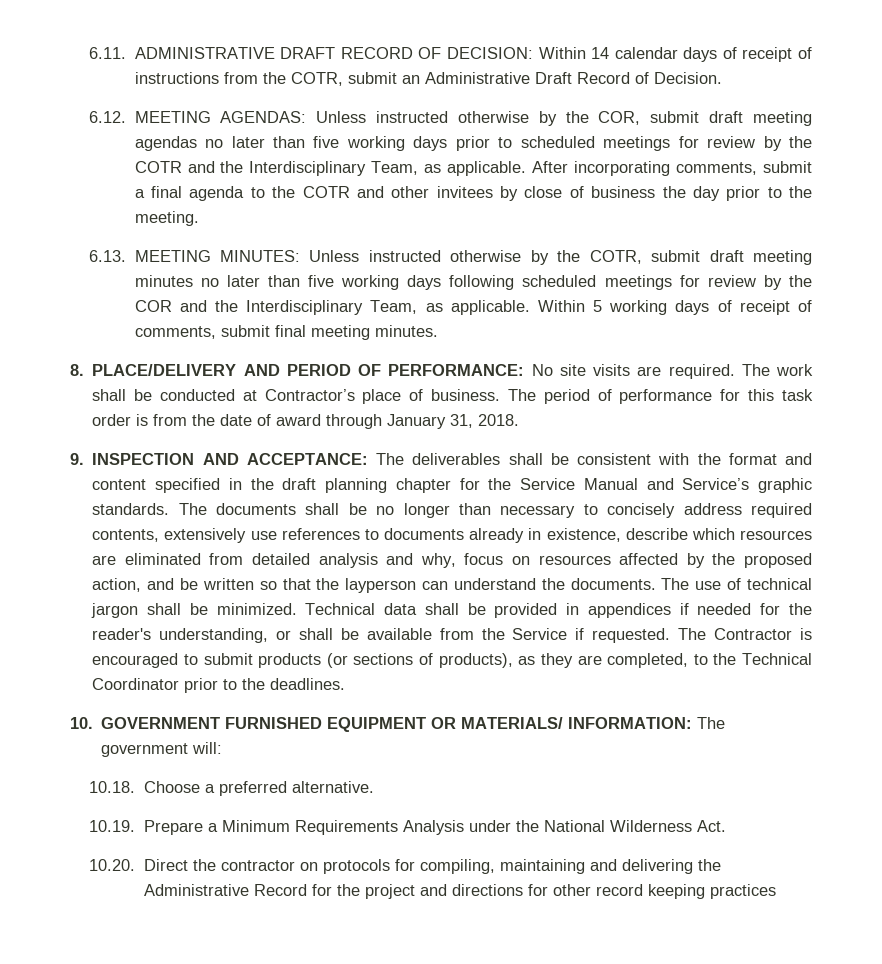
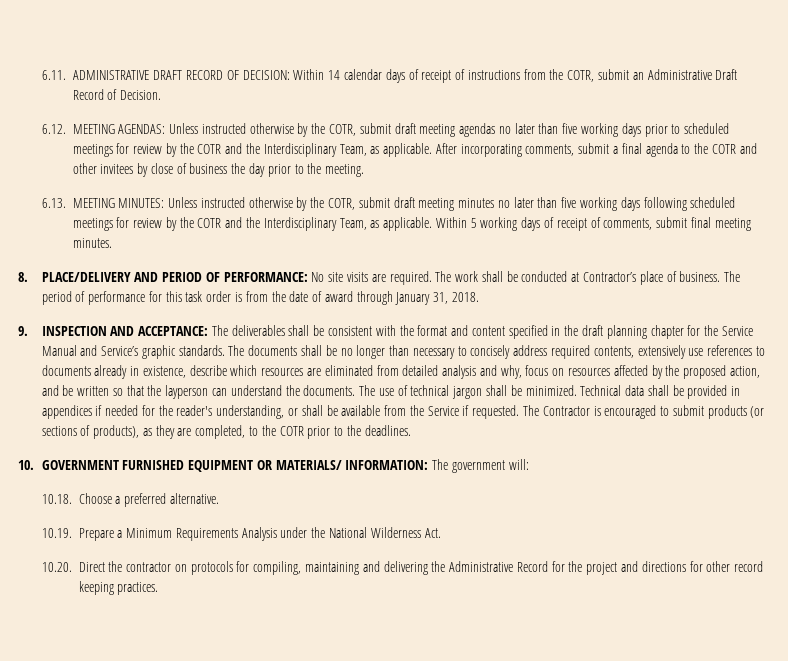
- 6.12. MEETING AGENDAS: Unless instructed otherwise by the COR, submit draft meeting agendas no later than five working days prior to scheduled meetings for review by the COTR and the Interdisciplinary Team, as applicable.
+ 6.12. MEETING AGENDAS: Unless instructed otherwise by the COTR, submit draft meeting agendas no later than five working days prior to scheduled meetings for review by the COTR and the Interdisciplinary Team, as applicable.
- 6.13. MEETING MINUTES: Unless instructed otherwise by the COTR, submit draft meeting minutes no later than five working days following scheduled meetings for review by the COR and the Interdisciplinary Team, as applicable.
+ 6.13. MEETING MINUTES: Unless instructed otherwise by the COTR, submit draft meeting minutes no later than five working days following scheduled meetings for review by the COTR and the Interdisciplinary Team, as applicable.
- The Contractor is encouraged to submit products (or sections of products), as they are completed, to the Technical Coordinator prior to the deadlines.
+ The Contractor is encouraged to submit products (or sections of products), as they are completed, to the COTR prior to the deadlines.
- 10.20. Direct the contractor on protocols for compiling, maintaining and delivering the Administrative Record for the project and directions for other record keeping practices
+ 10.20. Direct the contractor on protocols for compiling, maintaining and delivering the Administrative Record for the project and directions for other record keeping practices.

